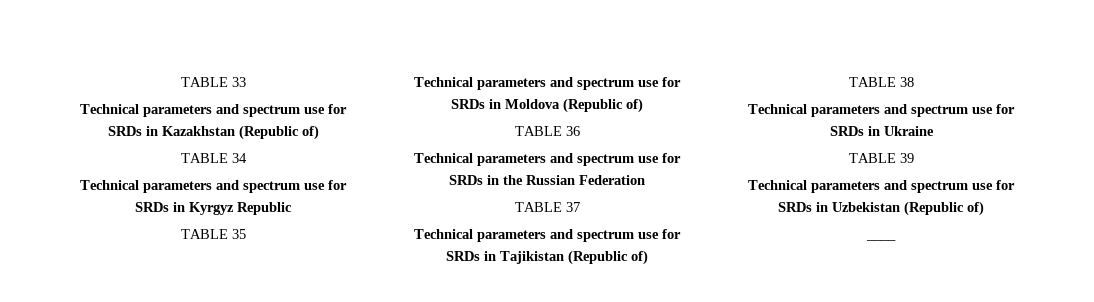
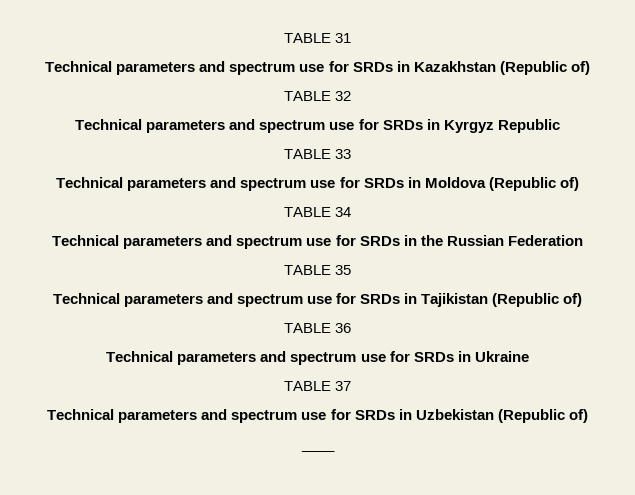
- TABLE 33
+ TABLE 31
- TABLE 34
+ TABLE 32
- TABLE 35
+ TABLE 33
- TABLE 36
+ TABLE 34
- TABLE 37
+ TABLE 35
- TABLE 38
+ TABLE 36
- TABLE 39
+ TABLE 37

